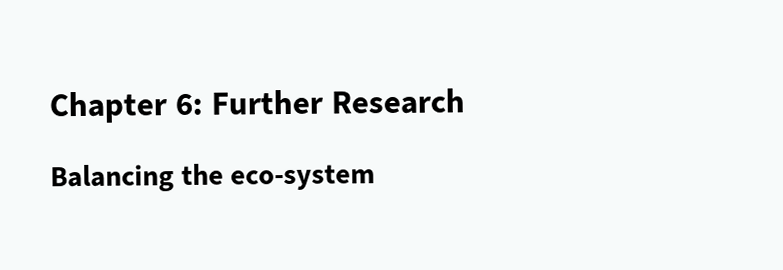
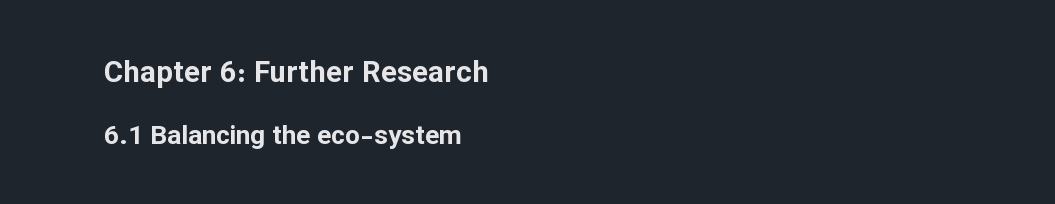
- Balancing the eco-system
+ 6.1 Balancing the eco-system

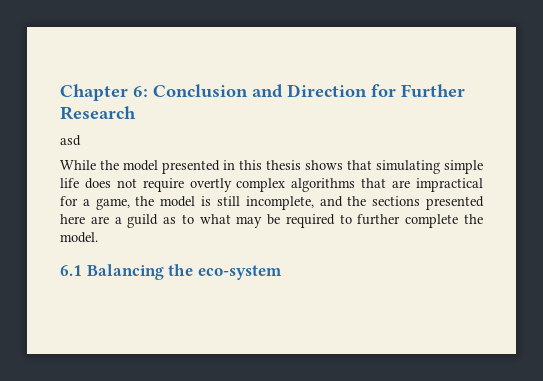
- Chapter 6: Further Research
+ Chapter 6: Conclusion and Direction for Further Research
+ asd
+ While the model presented in this thesis shows that simulating simple life does not require overtly complex algorithms that are impractical for a game, the model is still incomplete, and the sections presented here are a guild as to what may be required to further complete the model.

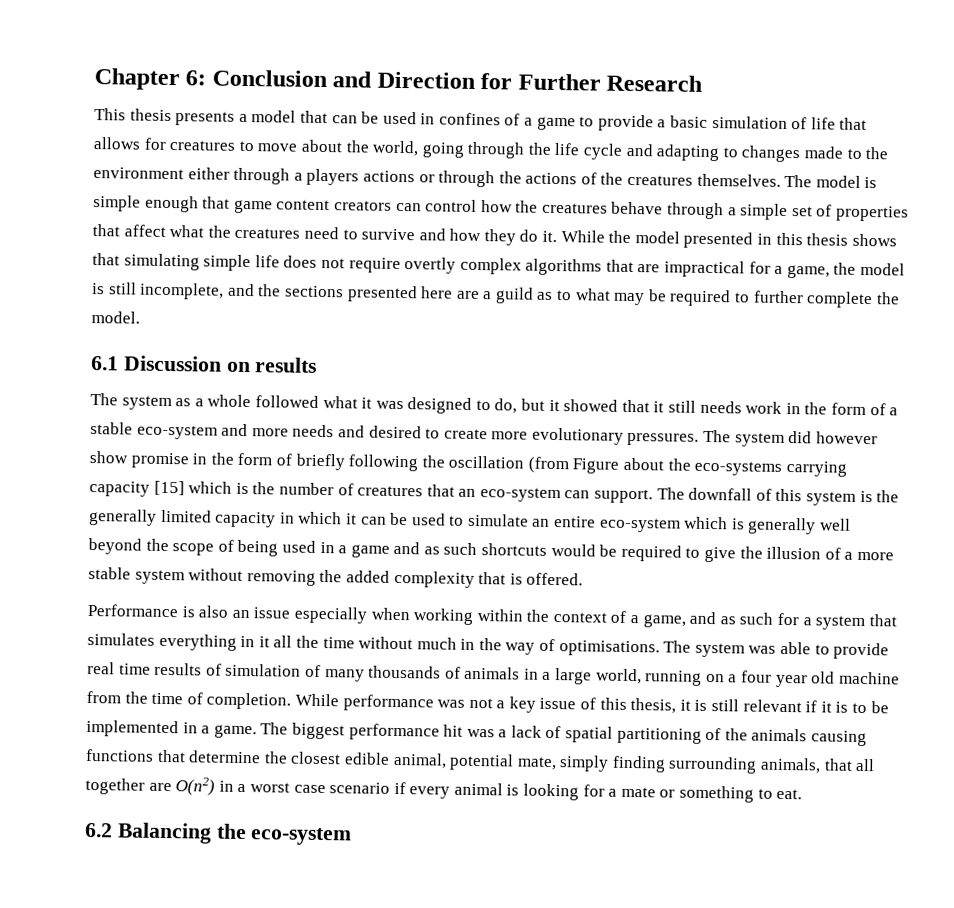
- asd
- While the model presented in this thesis shows that simulating simple life does not require overtly complex algorithms that are impractical for a game, the model is still incomplete, and the sections presented here are a guild as to what may be required to further complete the model.
+ This thesis presents a model that can be used in confines of a game to provide a basic simulation of life that allows for creatures to move about the world, going through the life cycle and adapting to changes made to the environment either through a players actions or through the actions of the creatures themselves. The model is simple enough that game content creators can control how the creatures behave through a simple set of properties that affect what the creatures need to survive and how they do it. While the model presented in this thesis shows that simulating simple life does not require overtly complex algorithms that are impractical for a game, the model is still incomplete, and the sections presented here are a guild as to what may be required to further complete the model.
- 6.1 Balancing the eco-system
+ 6.1 Discussion on results
+ The system as a whole followed what it was designed to do, but it showed that it still needs work in the form of a stable eco-system and more needs and desired to create more evolutionary pressures. The system did however show promise in the form of briefly following the oscillation (from Figure about the eco-systems carrying capacity [15] which is the number of creatures that an eco-system can support. The downfall of this system is the generally limited capacity in which it can be used to simulate an entire eco-system which is generally well beyond the scope of being used in a game and as such shortcuts would be required to give the illusion of a more stable system without removing the added complexity that is offered.
+ Performance is also an issue especially when working within the context of a game, and as such for a system that simulates everything in it all the time without much in the way of optimisations. The system was able to provide real time results of simulation of many thousands of animals in a large world, running on a four year old machine from the time of completion. While performance was not a key issue of this thesis, it is still relevant if it is to be implemented in a game. The biggest performance hit was a lack of spatial partitioning of the animals causing functions that determine the closest edible animal, potential mate, simply finding surrounding animals, that all together are O(n2) in a worst case scenario if every animal is looking for a mate or something to eat.
+ 6.2 Balancing the eco-system

